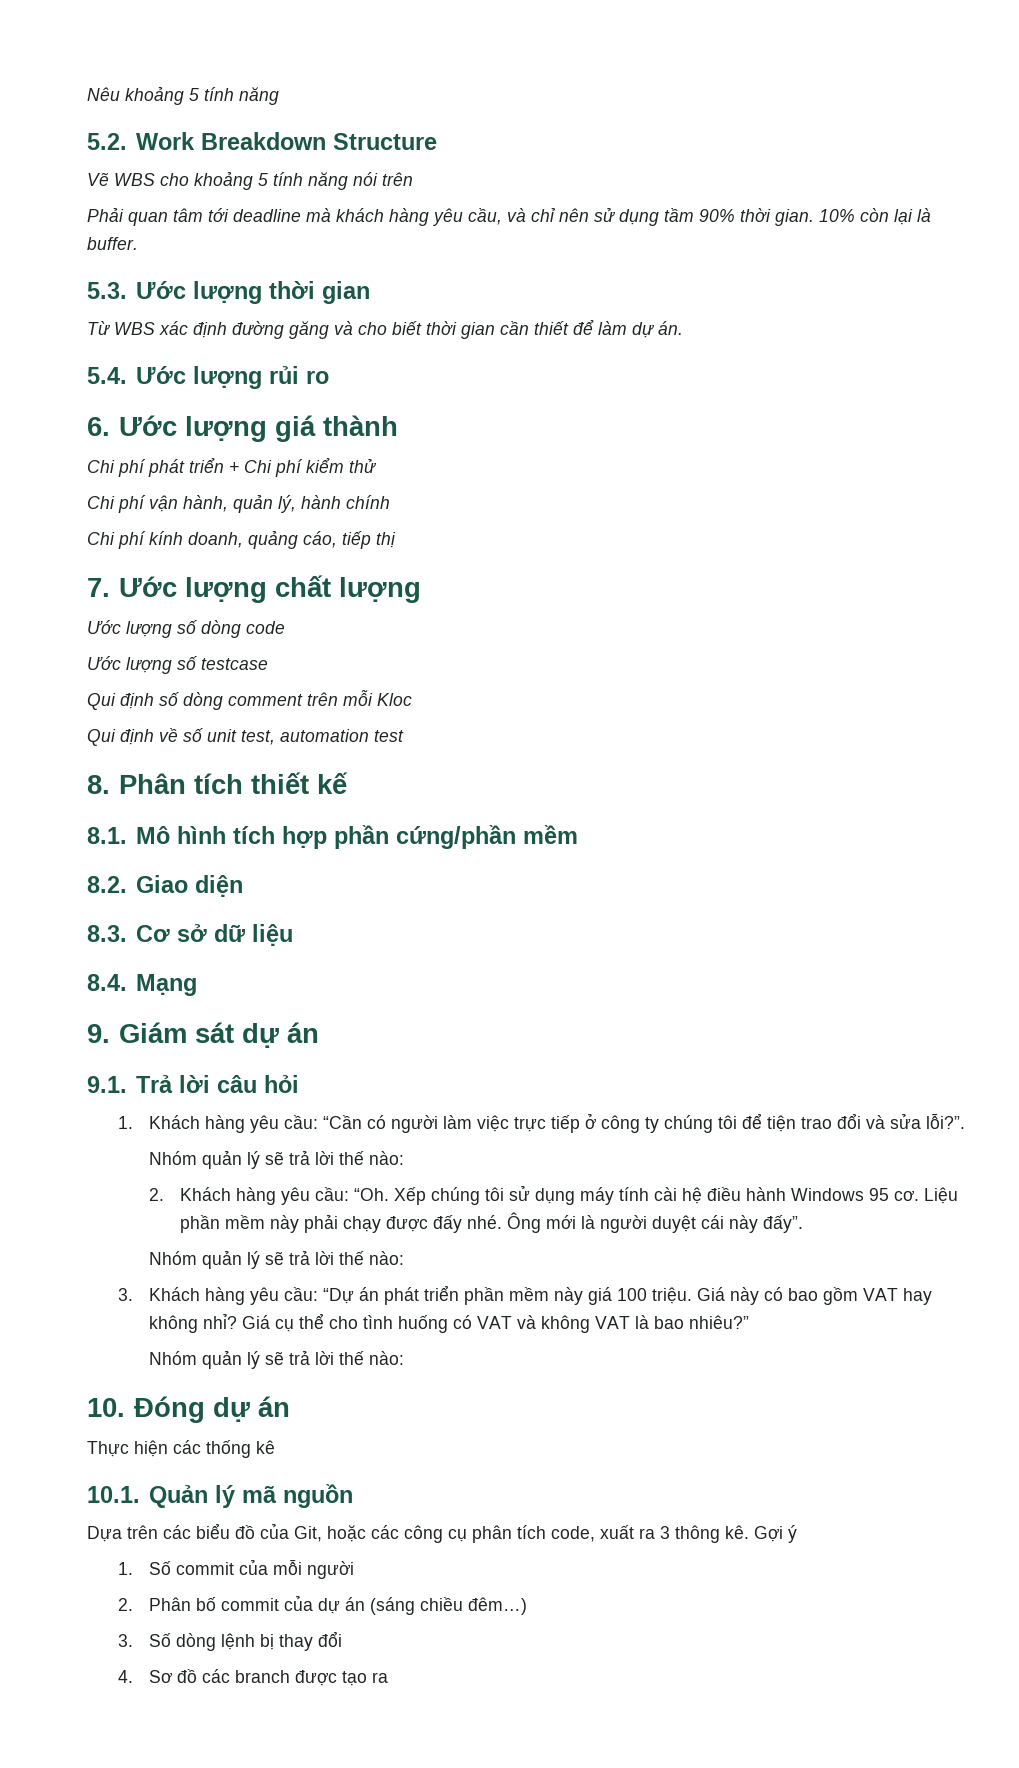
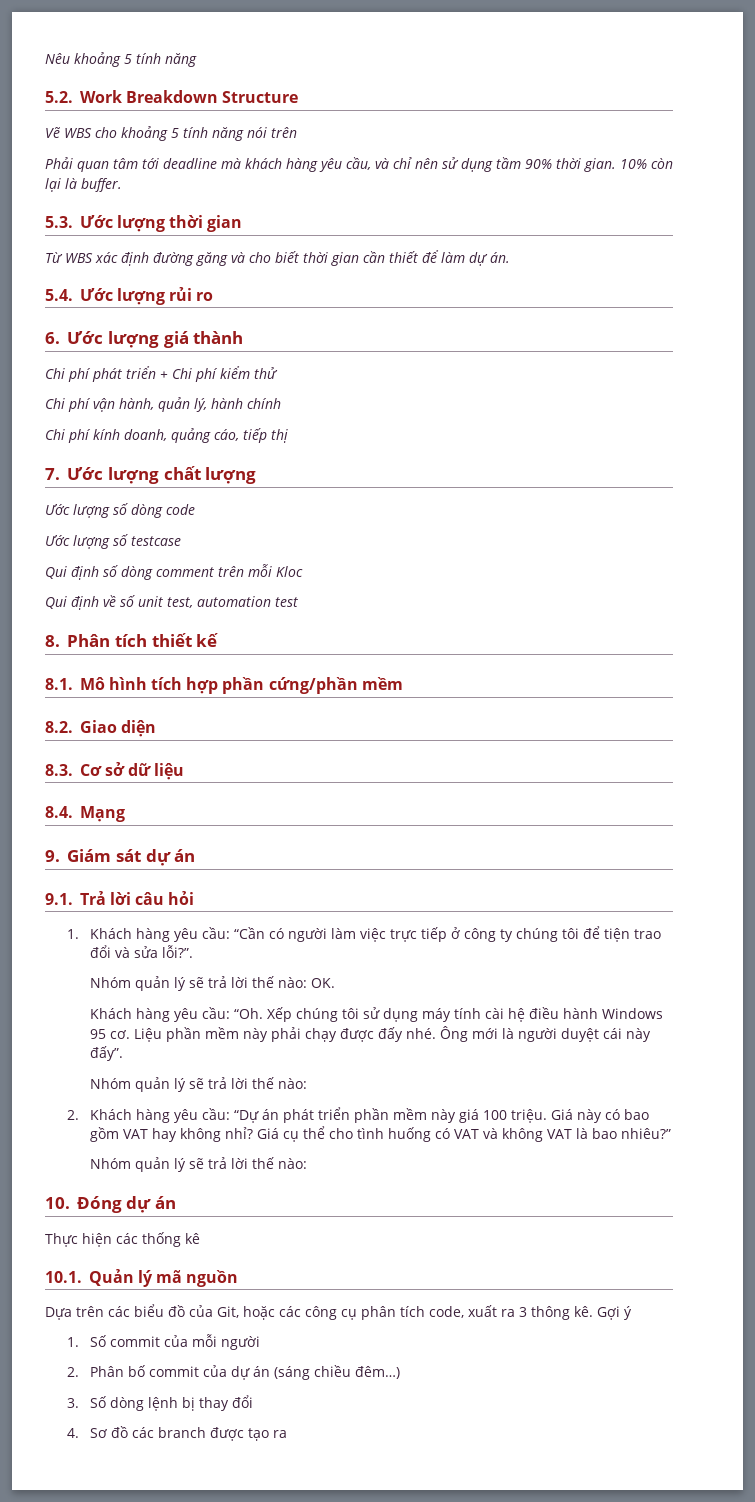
  1. Khách hàng yêu cầu: “Cần có người làm việc trực tiếp ở công ty chúng tôi để tiện trao đổi và sửa lỗi?”.
- Nhóm quản lý sẽ trả lời thế nào:
- 2. Khách hàng yêu cầu: “Oh. Xếp chúng tôi sử dụng máy tính cài hệ điều hành Windows 95 cơ.
+ Nhóm quản lý sẽ trả lời thế nào: OK.
+ Khách hàng yêu cầu: “Oh. Xếp chúng tôi sử dụng máy tính cài hệ điều hành Windows 95 cơ.
- 3. Khách hàng yêu cầu: “Dự án phát triển phần mềm này giá 100 triệu.
+ 2. Khách hàng yêu cầu: “Dự án phát triển phần mềm này giá 100 triệu.

